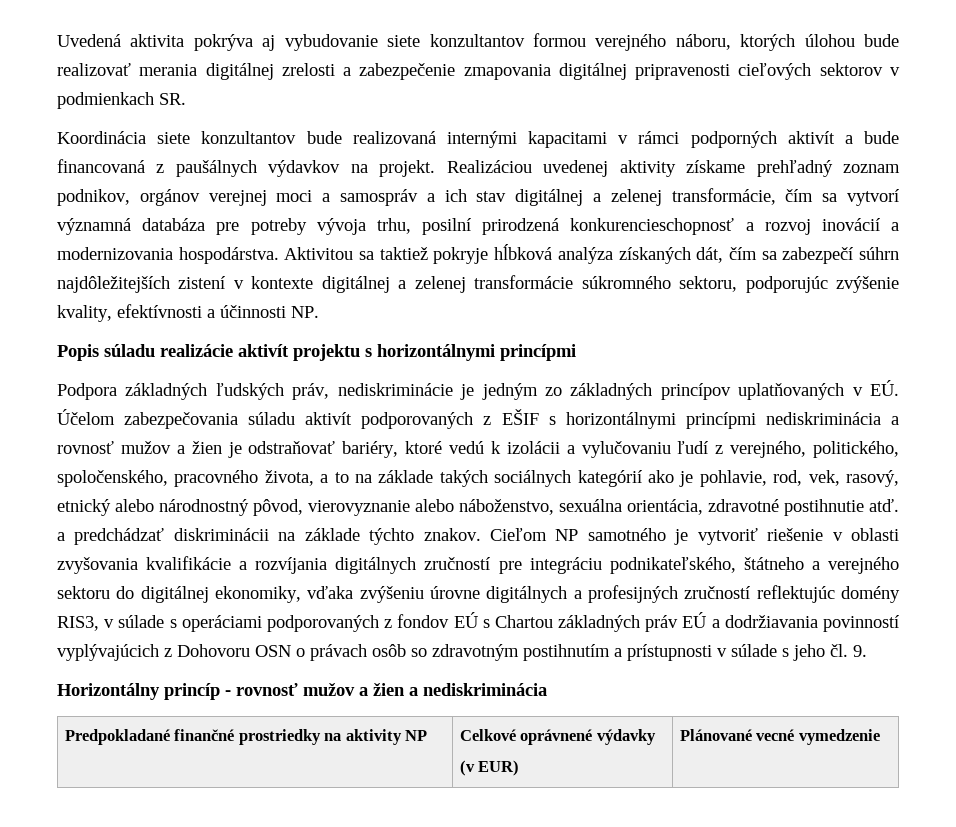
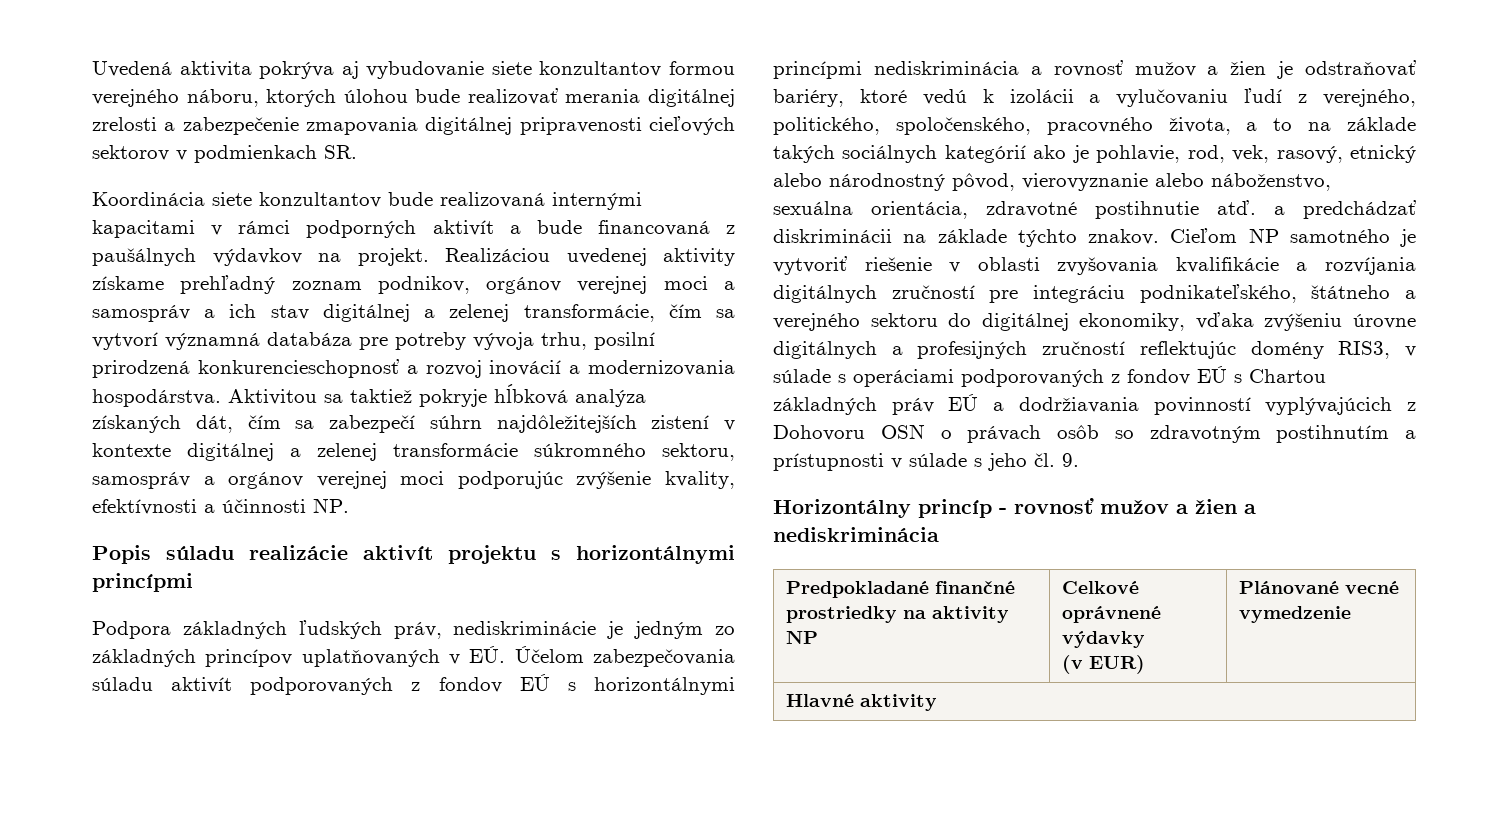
- Aktivitou sa taktiež pokryje hĺbková analýza získaných dát, čím sa zabezpečí súhrn najdôležitejších zistení v kontexte digitálnej a zelenej transformácie súkromného sektoru, podporujúc zvýšenie kvality, efektívnosti a účinnosti NP.
+ Aktivitou sa taktiež pokryje hĺbková analýza získaných dát, čím sa zabezpečí súhrn najdôležitejších zistení v kontexte digitálnej a zelenej transformácie súkromného sektoru, samospráv a orgánov verejnej moci podporujúc zvýšenie kvality, efektívnosti a účinnosti NP.
- Podpora základných ľudských práv, nediskriminácie je jedným zo základných princípov uplatňovaných v EÚ. Účelom zabezpečovania súladu aktivít podporovaných z EŠIF s horizontálnymi princípmi nediskriminácia a rovnosť mužov a žien je odstraňovať bariéry, ktoré vedú k izolácii a vylučovaniu ľudí z verejného, politického, spoločenského, pracovného života, a to na základe takých sociálnych kategórií ako je pohlavie, rod, vek, rasový, etnický alebo národnostný pôvod, vierovyznanie alebo náboženstvo, sexuálna orientácia, zdravotné postihnutie atď. a predchádzať diskriminácii na základe týchto znakov.
+ Podpora základných ľudských práv, nediskriminácie je jedným zo základných princípov uplatňovaných v EÚ. Účelom zabezpečovania súladu aktivít podporovaných z fondov EÚ s horizontálnymi princípmi nediskriminácia a rovnosť mužov a žien je odstraňovať bariéry, ktoré vedú k izolácii a vylučovaniu ľudí z verejného, politického, spoločenského, pracovného života, a to na základe takých sociálnych kategórií ako je pohlavie, rod, vek, rasový, etnický alebo národnostný pôvod, vierovyznanie alebo náboženstvo, sexuálna orientácia, zdravotné postihnutie atď. a predchádzať diskriminácii na základe týchto znakov.
+ Hlavné aktivity

